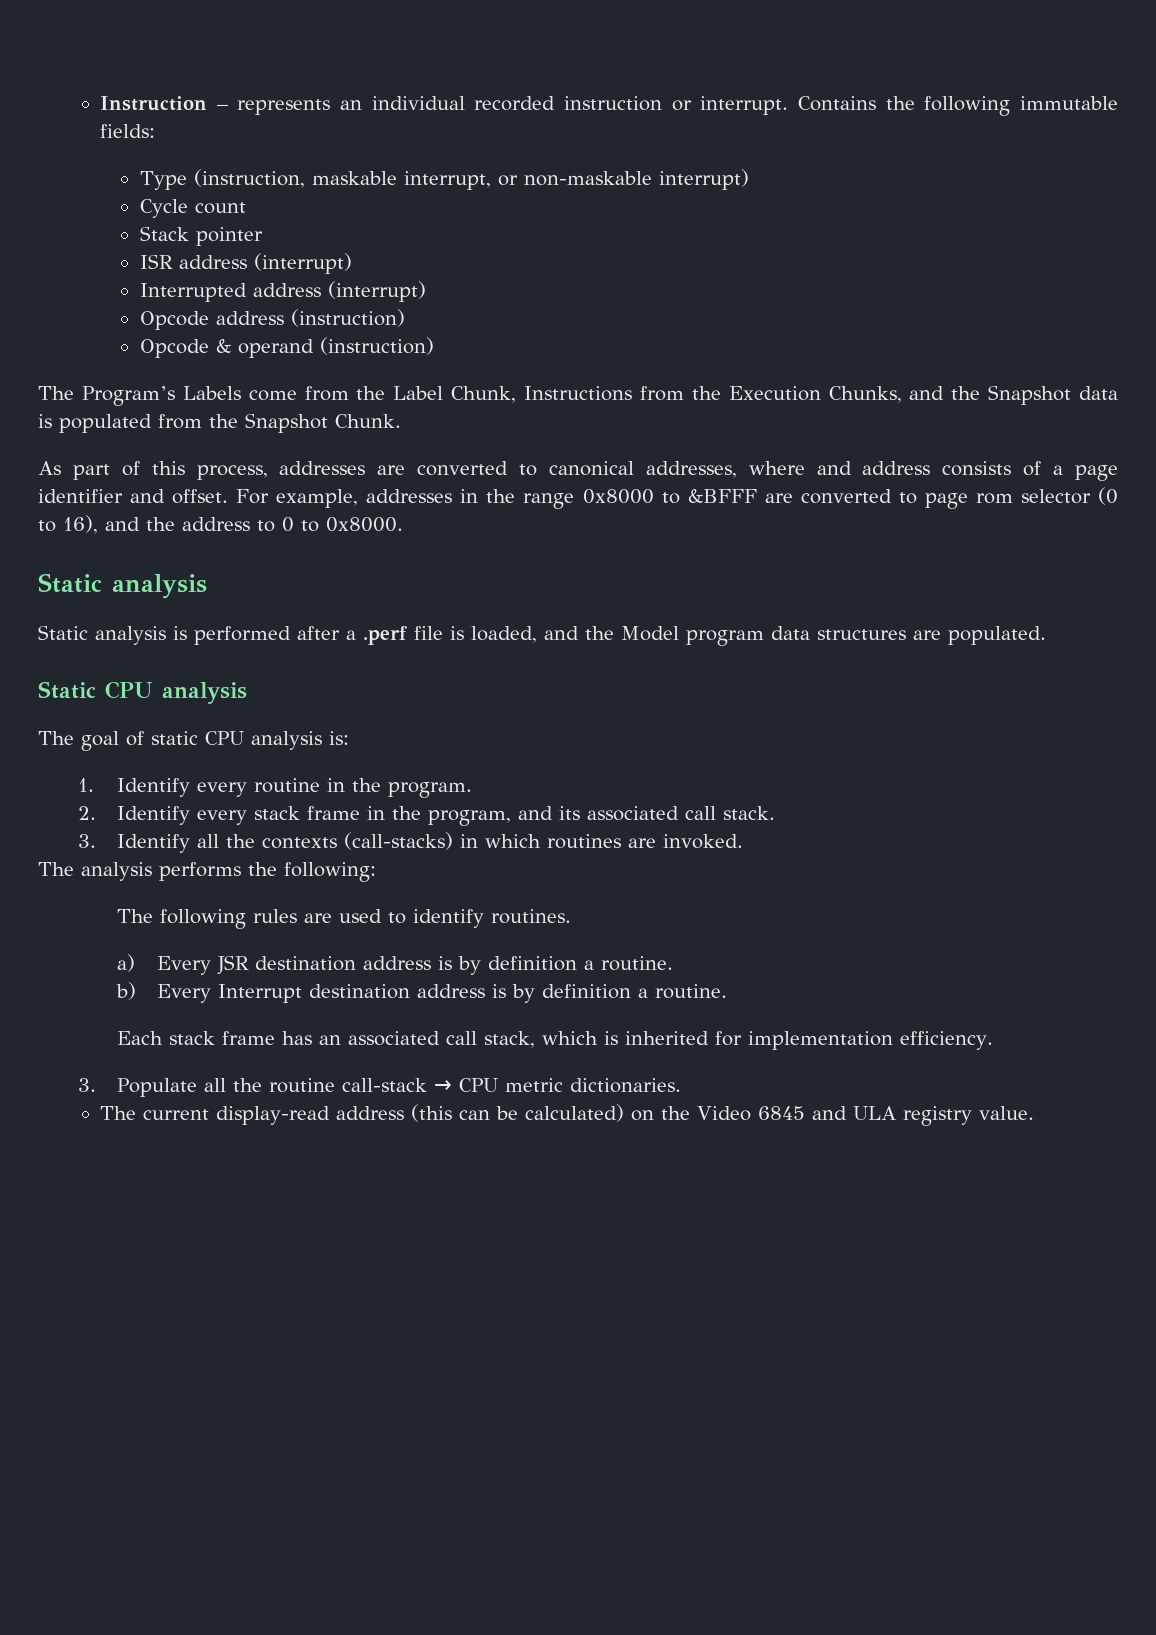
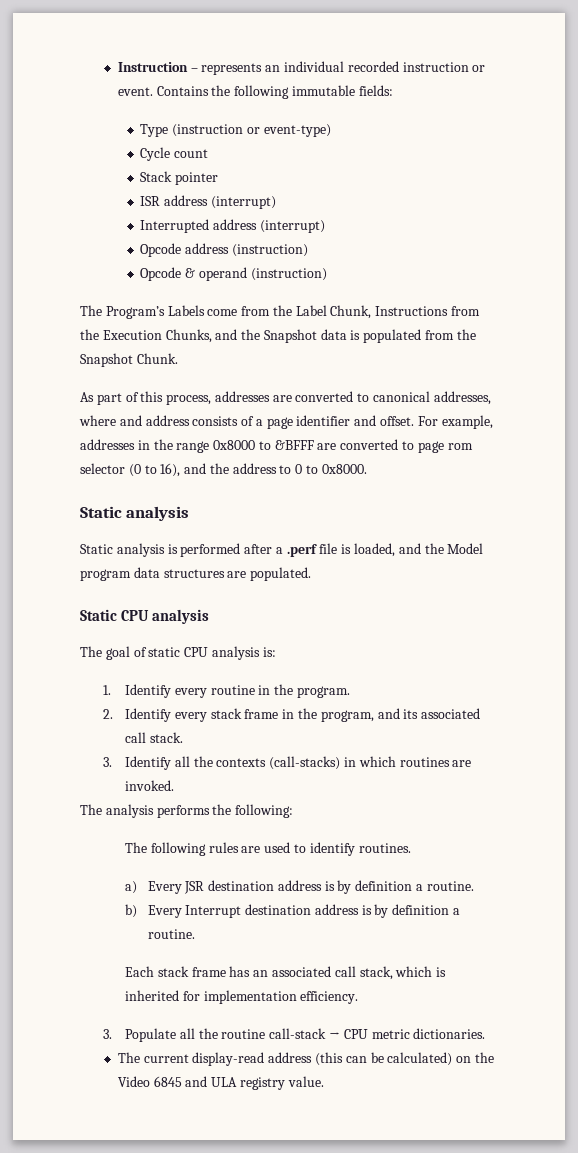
- Instruction – represents an individual recorded instruction or interrupt.
+ Instruction – represents an individual recorded instruction or event.
- Type (instruction, maskable interrupt, or non-maskable interrupt)
+ Type (instruction or event-type)

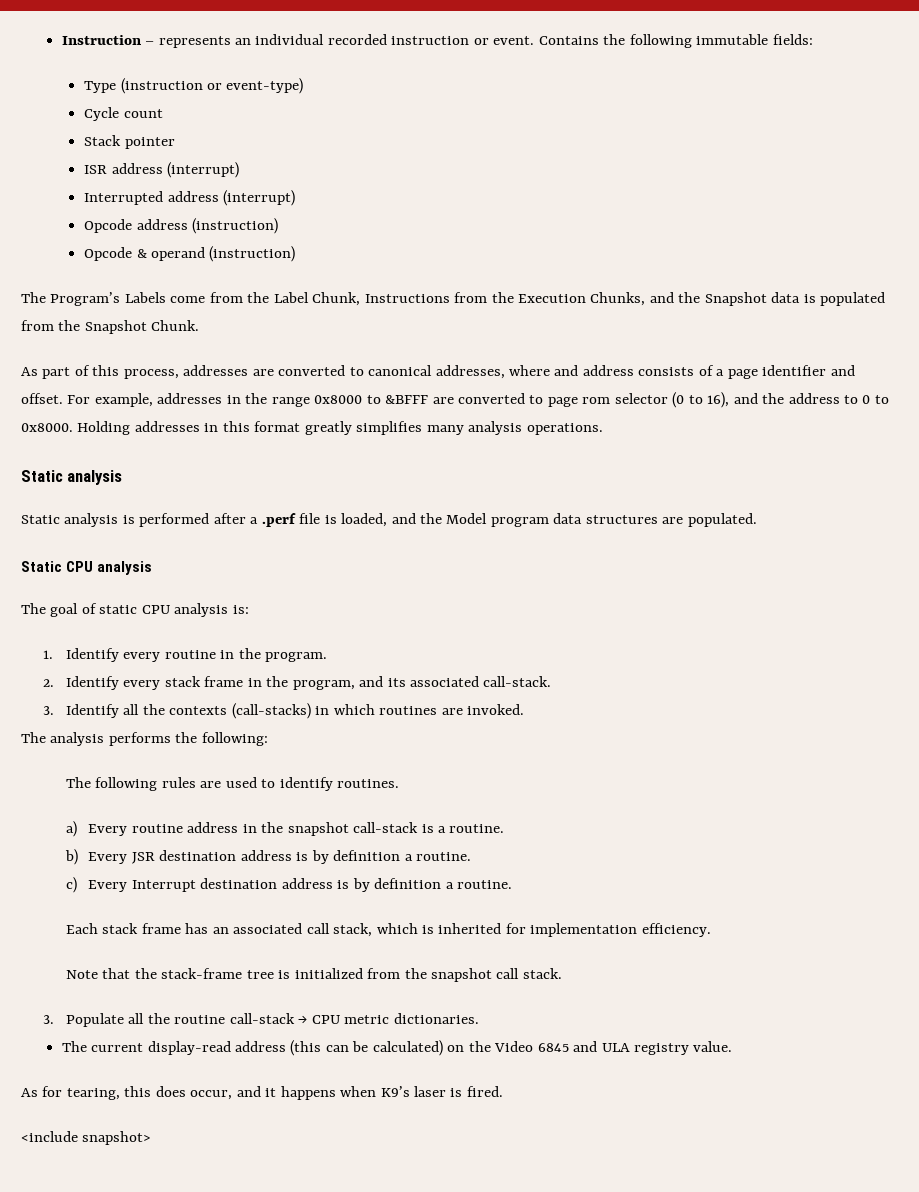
+ Holding addresses in this format greatly simplifies many analysis operations.
- 2. Identify every stack frame in the program, and its associated call stack.
+ 2. Identify every stack frame in the program, and its associated call-stack.
- a) Every JSR destination address is by definition a routine.
+ a) Every routine address in the snapshot call-stack is a routine.
+ b) Every JSR destination address is by definition a routine.
- b) Every Interrupt destination address is by definition a routine.
+ c) Every Interrupt destination address is by definition a routine.
+ Note that the stack-frame tree is initialized from the snapshot call stack.
+ As for tearing, this does occur, and it happens when K9’s laser is fired.
+ <include snapshot>

